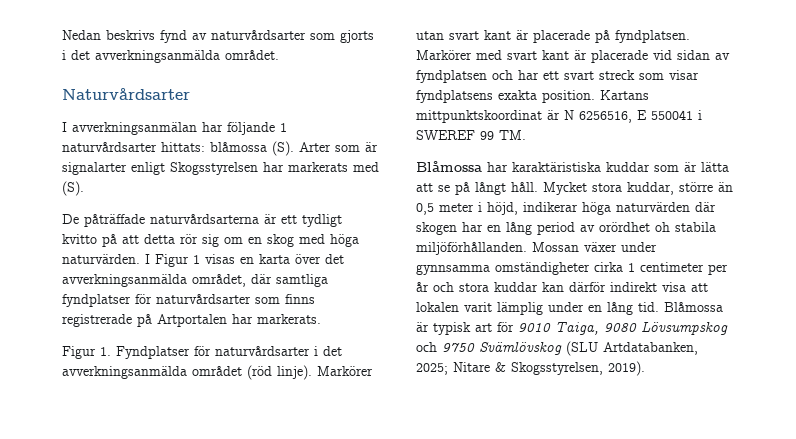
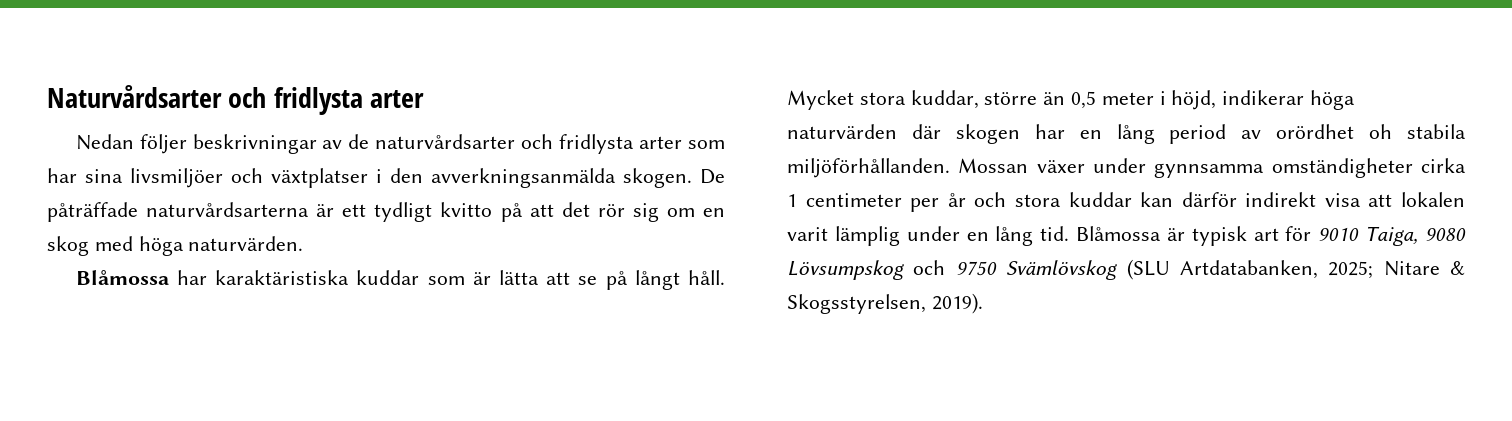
- Nedan beskrivs fynd av naturvårdsarter som gjorts i det avverkningsanmälda området.
- Naturvårdsarter
- I avverkningsanmälan har följande 1 naturvårdsarter hittats: blåmossa (S). Arter som är signalarter enligt Skogsstyrelsen har markerats med (S).
- De påträffade naturvårdsarterna är ett tydligt kvitto på att detta rör sig om en skog med höga naturvärden. I Figur 1 visas en karta över det avverkningsanmälda området, där samtliga fyndplatser för naturvårdsarter som finns registrerade på Artportalen har markerats.
- Figur 1. Fyndplatser för naturvårdsarter i det avverkningsanmälda området (röd linje). Markörer utan svart kant är placerade på fyndplatsen. Markörer med svart kant är placerade vid sidan av fyndplatsen och har ett svart streck som visar fyndplatsens exakta position. Kartans mittpunktskoordinat är N 6256516, E 550041 i SWEREF 99 TM.
+ Naturvårdsarter och fridlysta arter
+ Nedan följer beskrivningar av de naturvårdsarter och fridlysta arter som har sina livsmiljöer och växtplatser i den avverkningsanmälda skogen. De påträffade naturvårdsarterna är ett tydligt kvitto på att det rör sig om en skog med höga naturvärden.

